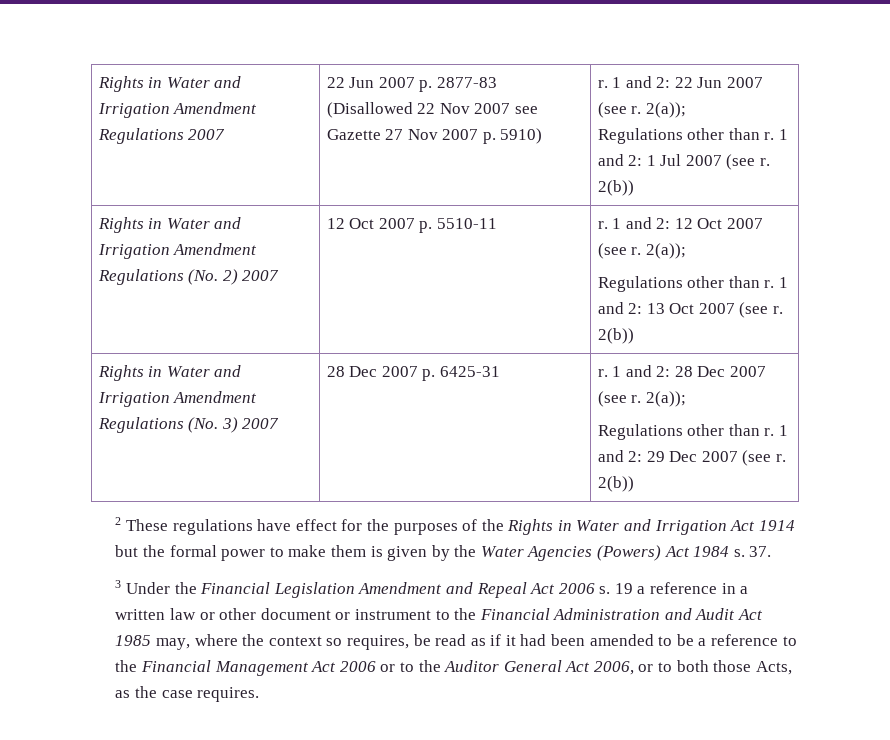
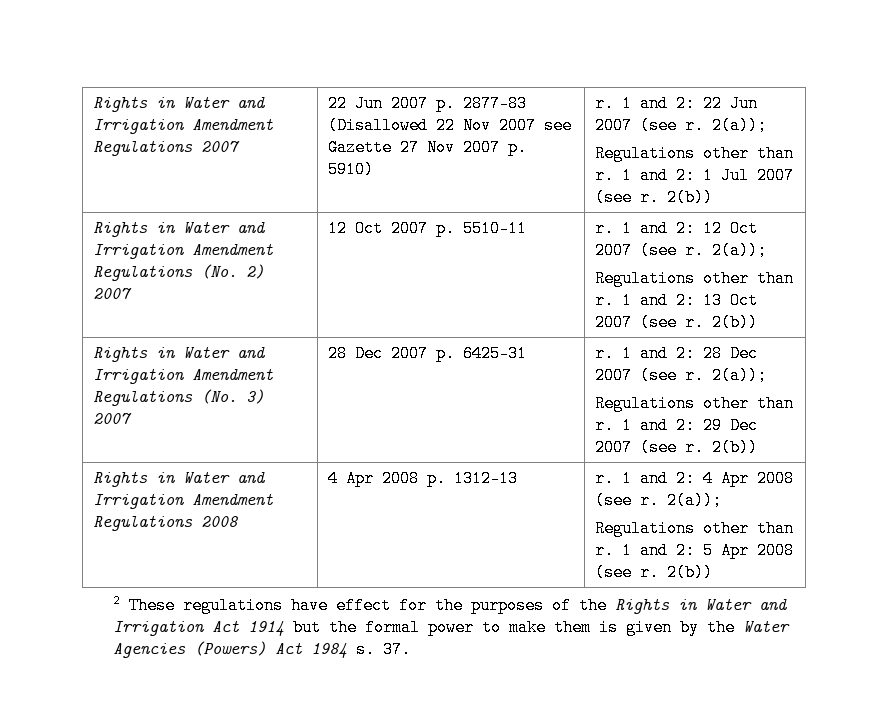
+ Rights in Water and Irrigation Amendment Regulations 2008 | 4 Apr 2008 p. 1312-13 | r. 1 and 2: 4 Apr 2008 (see r. 2(a));
+ Regulations other than r. 1 and 2: 5 Apr 2008 (see r. 2(b))
- 3 Under the Financial Legislation Amendment and Repeal Act 2006 s. 19 a reference in a written law or other document or instrument to the Financial Administration and Audit Act 1985 may, where the context so requires, be read as if it had been amended to be a reference to the Financial Management Act 2006 or to the Auditor General Act 2006, or to both those Acts, as the case requires.

